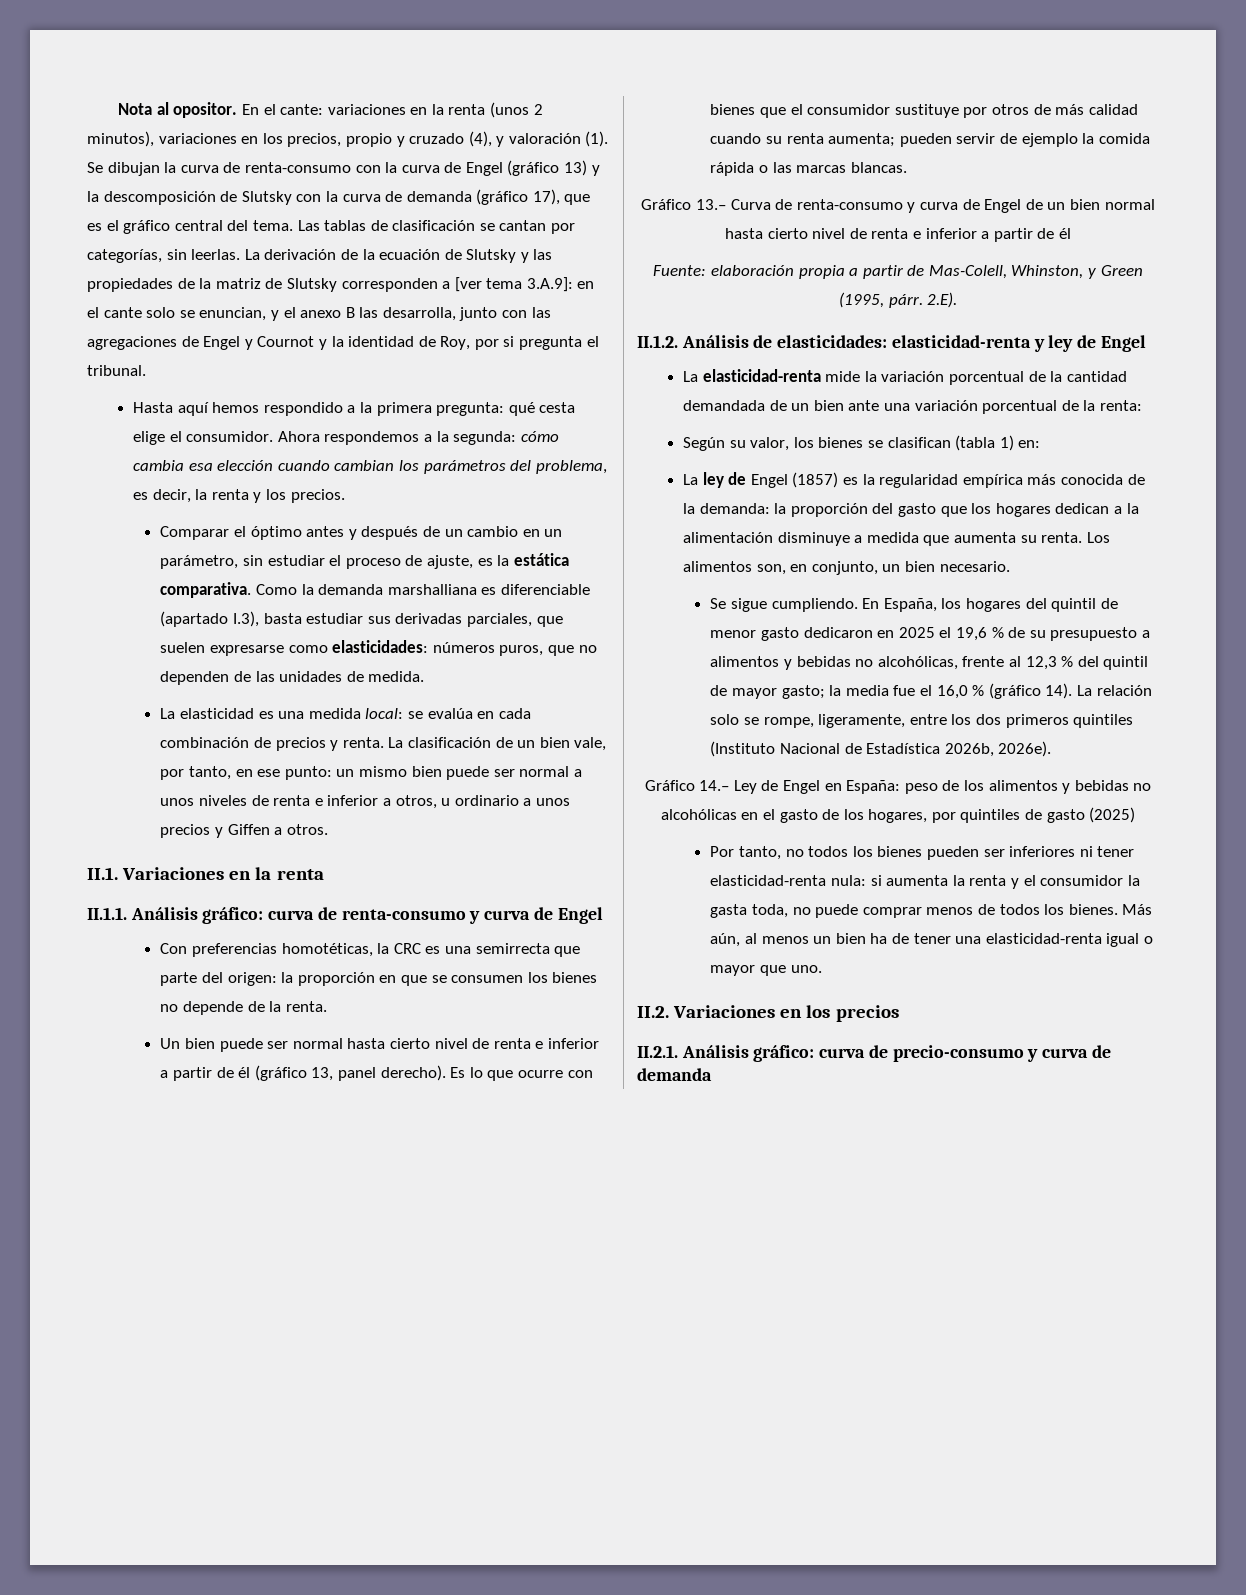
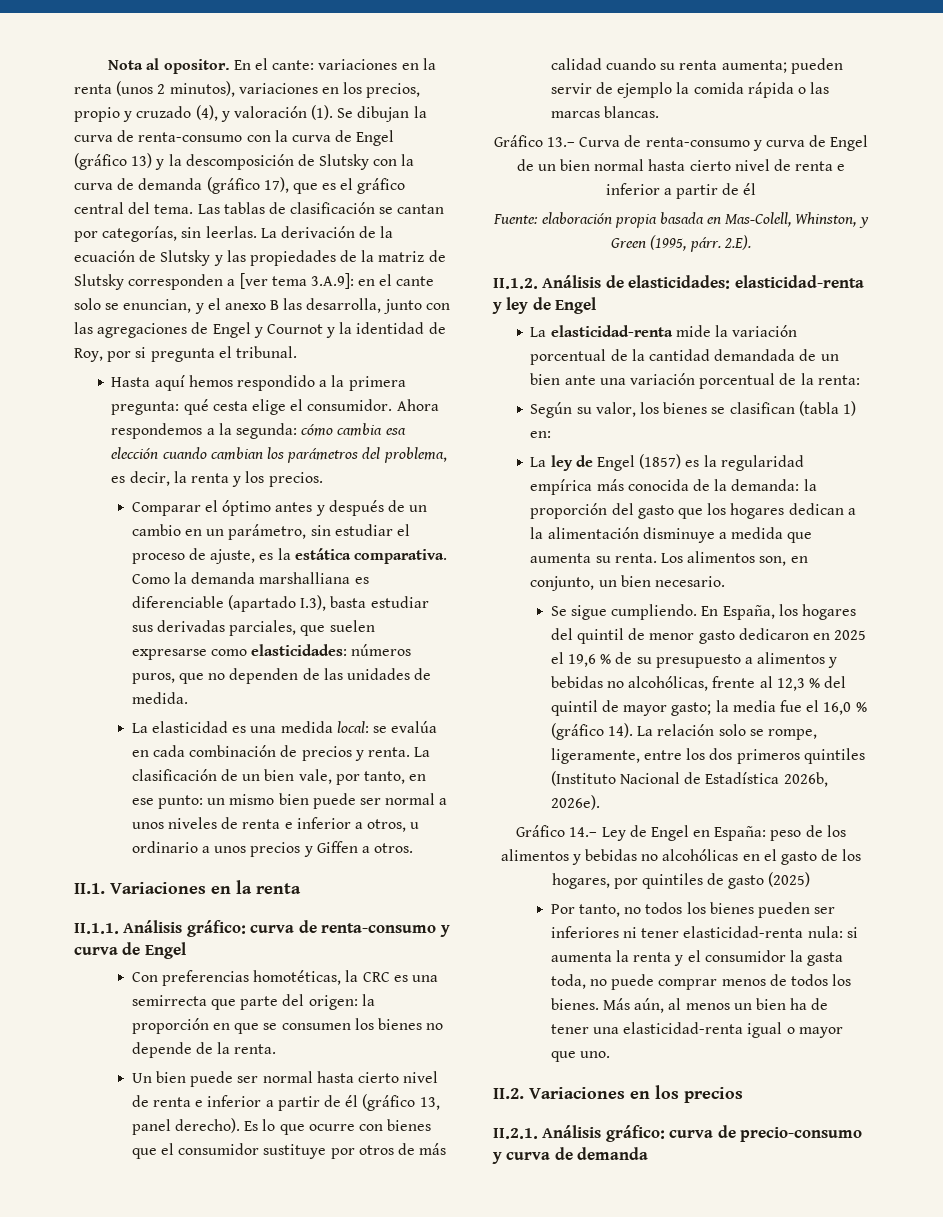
- Fuente: elaboración propia a partir de Mas-Colell, Whinston, y Green (1995, párr.
+ Fuente: elaboración propia basada en Mas-Colell, Whinston, y Green (1995, párr.

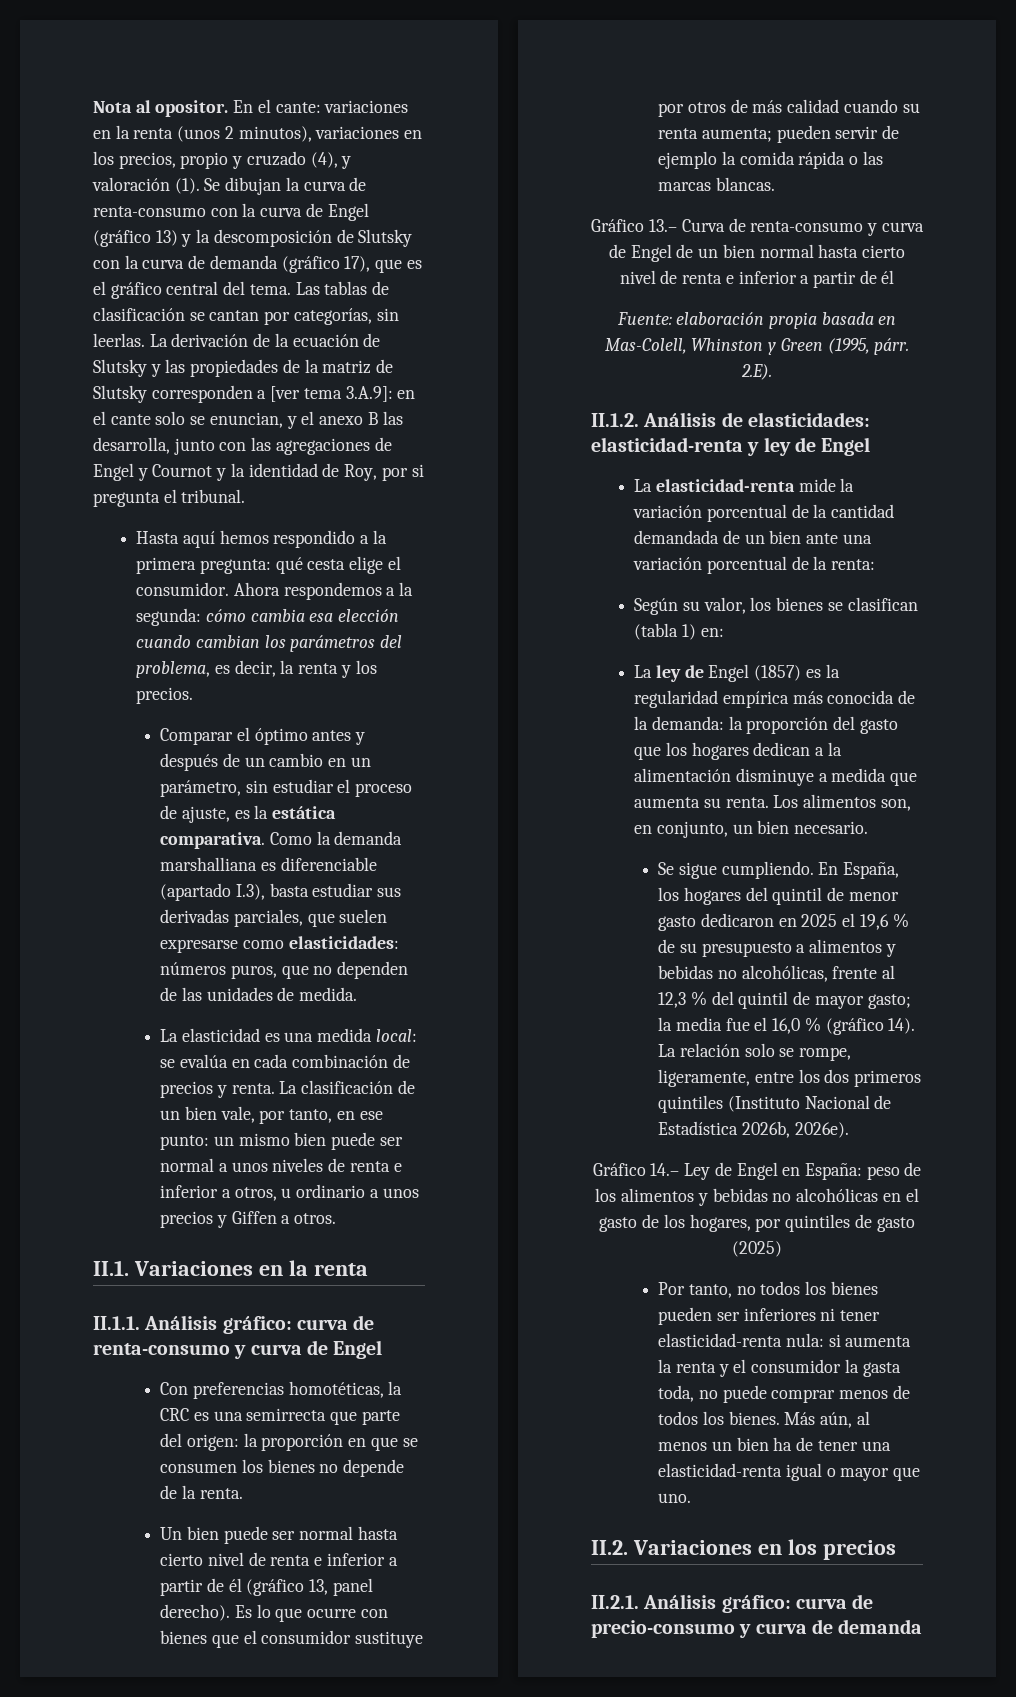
- Fuente: elaboración propia basada en Mas-Colell, Whinston, y Green (1995, párr.
+ Fuente: elaboración propia basada en Mas-Colell, Whinston y Green (1995, párr.

